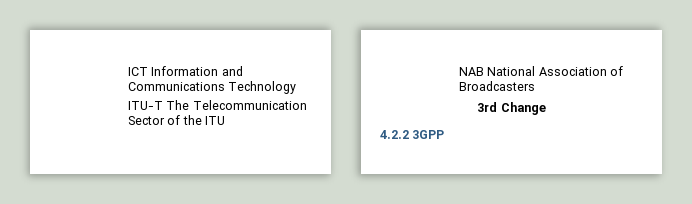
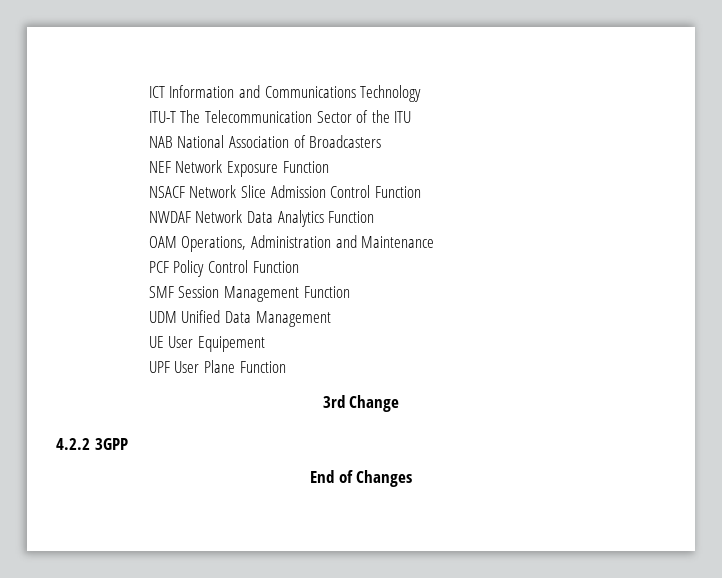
+ NEF Network Exposure Function
+ NSACF Network Slice Admission Control Function
+ NWDAF Network Data Analytics Function
+ OAM Operations, Administration and Maintenance
+ PCF Policy Control Function
+ SMF Session Management Function
+ UDM Unified Data Management
+ UE User Equipement
+ UPF User Plane Function
+ End of Changes

